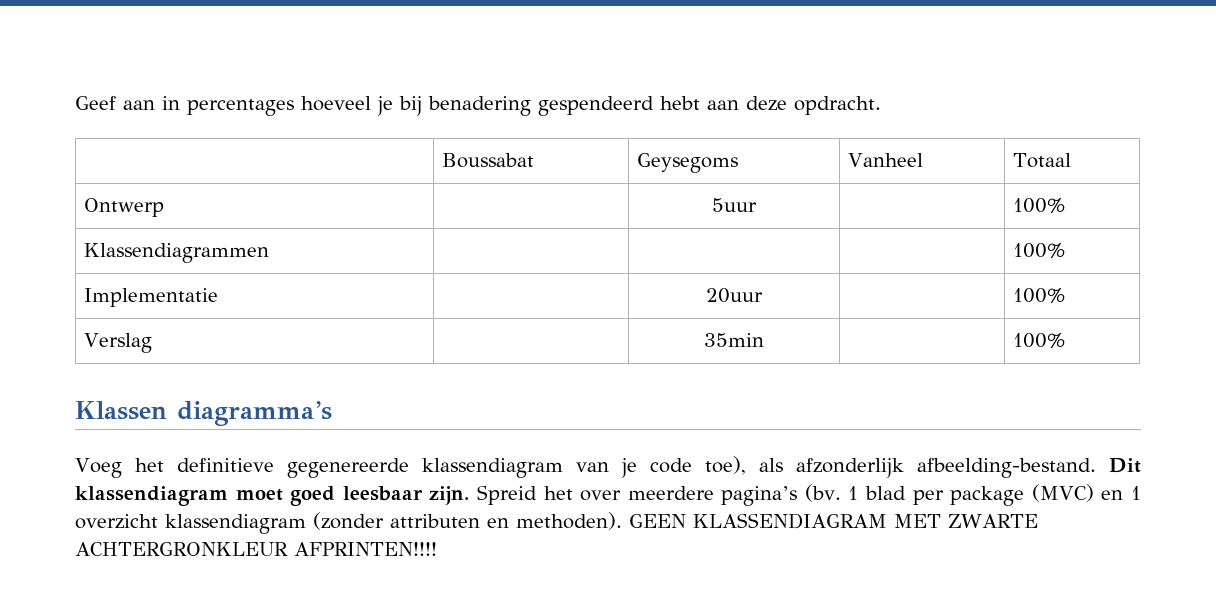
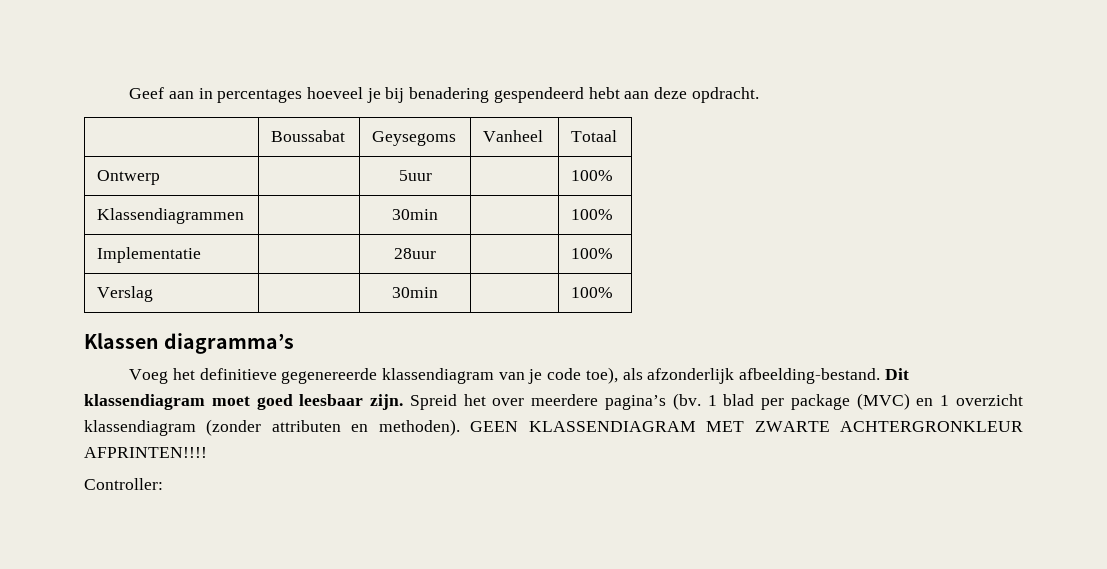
- Klassendiagrammen | | | | 100%
+ Klassendiagrammen | | 30min | | 100%
- Implementatie | | 20uur | | 100%
+ Implementatie | | 28uur | | 100%
- Verslag | | 35min | | 100%
+ Verslag | | 30min | | 100%
+ Controller:

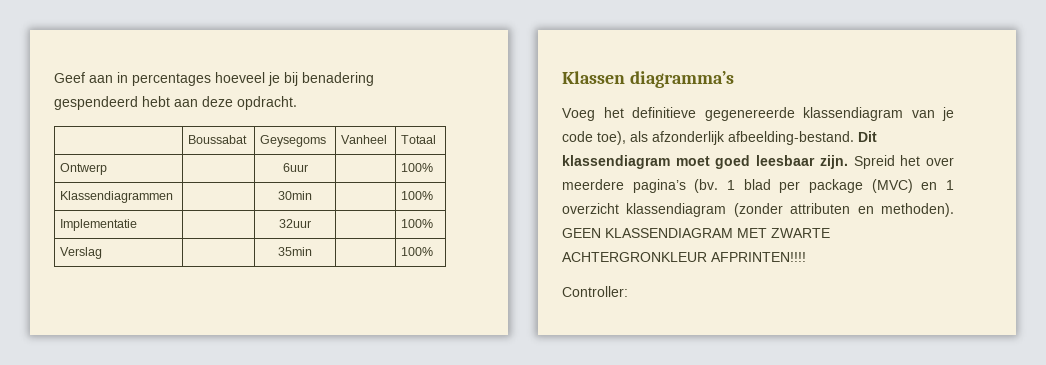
- Ontwerp | | 5uur | | 100%
+ Ontwerp | | 6uur | | 100%
- Implementatie | | 28uur | | 100%
+ Implementatie | | 32uur | | 100%
- Verslag | | 30min | | 100%
+ Verslag | | 35min | | 100%

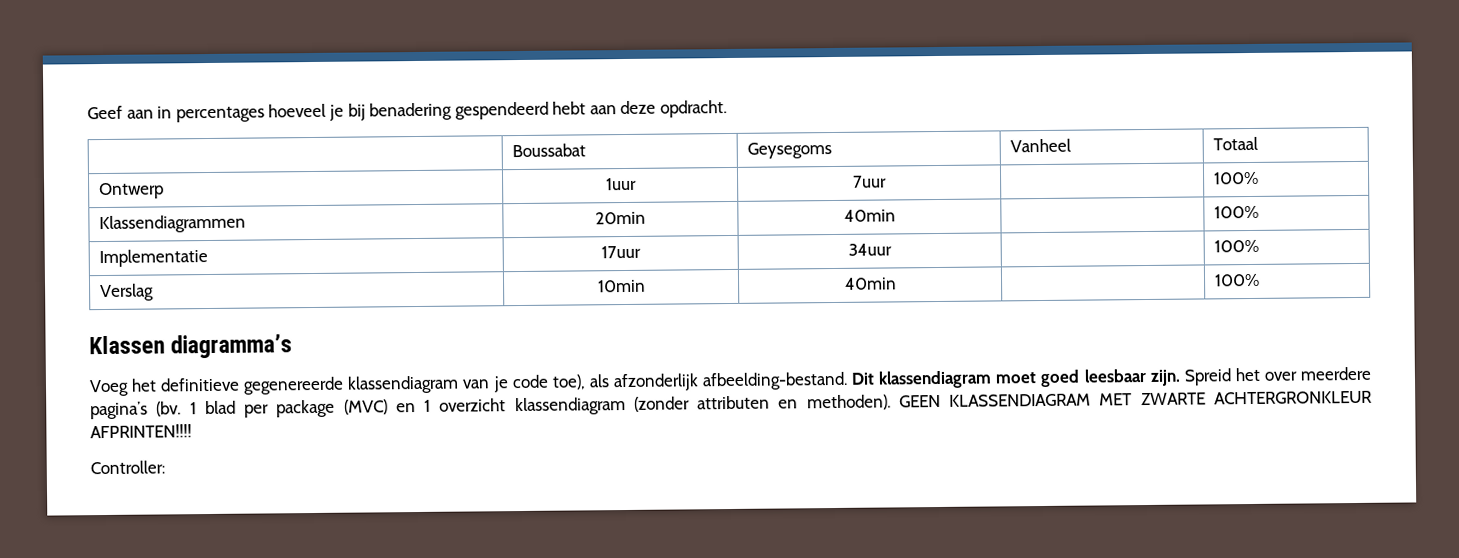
- Ontwerp | | 6uur | | 100%
+ Ontwerp | 1uur | 7uur | | 100%
- Klassendiagrammen | | 30min | | 100%
+ Klassendiagrammen | 20min | 40min | | 100%
- Implementatie | | 32uur | | 100%
+ Implementatie | 17uur | 34uur | | 100%
- Verslag | | 35min | | 100%
+ Verslag | 10min | 40min | | 100%

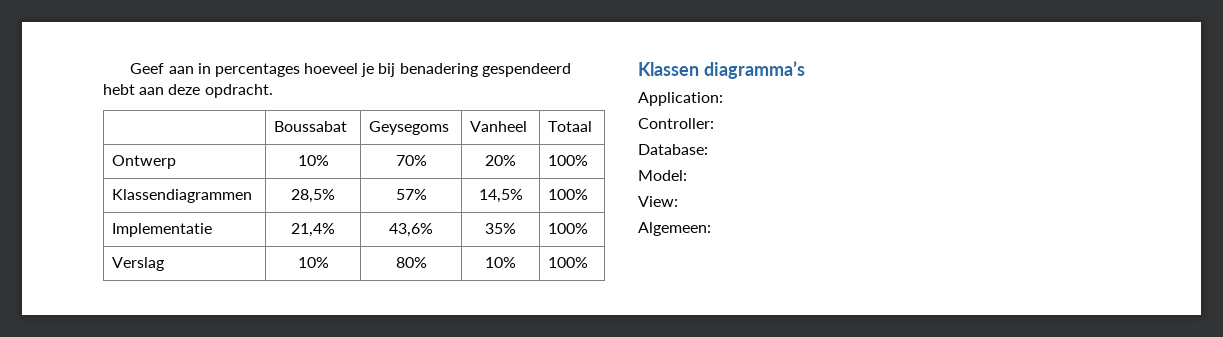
- Ontwerp | 1uur | 7uur | | 100%
+ Ontwerp | 10% | 70% | 20% | 100%
- Klassendiagrammen | 20min | 40min | | 100%
+ Klassendiagrammen | 28,5% | 57% | 14,5% | 100%
- Implementatie | 17uur | 34uur | | 100%
+ Implementatie | 21,4% | 43,6% | 35% | 100%
- Verslag | 10min | 40min | | 100%
+ Verslag | 10% | 80% | 10% | 100%
- Voeg het definitieve gegenereerde klassendiagram van je code toe), als afzonderlijk afbeelding-bestand. Dit klassendiagram moet goed leesbaar zijn. Spreid het over meerdere pagina’s (bv. 1 blad per package (MVC) en 1 overzicht klassendiagram (zonder attributen en methoden). GEEN KLASSENDIAGRAM MET ZWARTE ACHTERGRONKLEUR AFPRINTEN!!!!
+ Application:
  Controller:
+ Database:
+ Model:
+ View:
+ Algemeen:

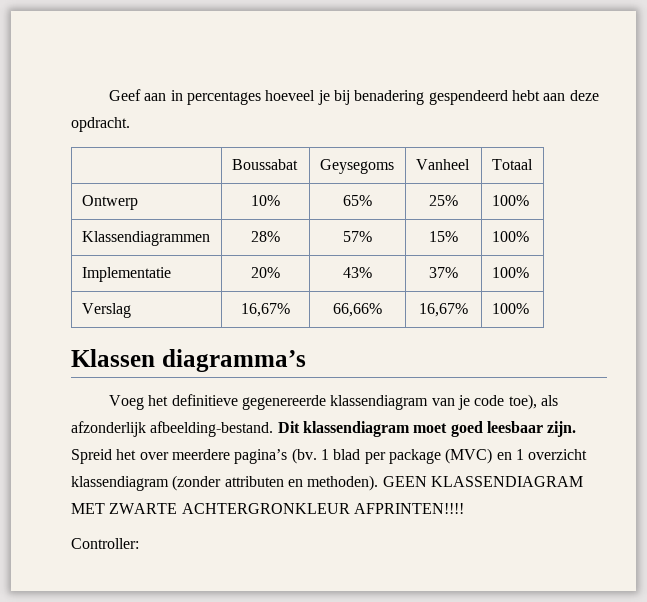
- Ontwerp | 10% | 70% | 20% | 100%
+ Ontwerp | 10% | 65% | 25% | 100%
- Klassendiagrammen | 28,5% | 57% | 14,5% | 100%
+ Klassendiagrammen | 28% | 57% | 15% | 100%
- Implementatie | 21,4% | 43,6% | 35% | 100%
+ Implementatie | 20% | 43% | 37% | 100%
- Verslag | 10% | 80% | 10% | 100%
+ Verslag | 16,67% | 66,66% | 16,67% | 100%
- Application:
+ Voeg het definitieve gegenereerde klassendiagram van je code toe), als afzonderlijk afbeelding-bestand. Dit klassendiagram moet goed leesbaar zijn. Spreid het over meerdere pagina’s (bv. 1 blad per package (MVC) en 1 overzicht klassendiagram (zonder attributen en methoden). GEEN KLASSENDIAGRAM MET ZWARTE ACHTERGRONKLEUR AFPRINTEN!!!!
  Controller:
- Database:
- Model:
- View:
- Algemeen:

